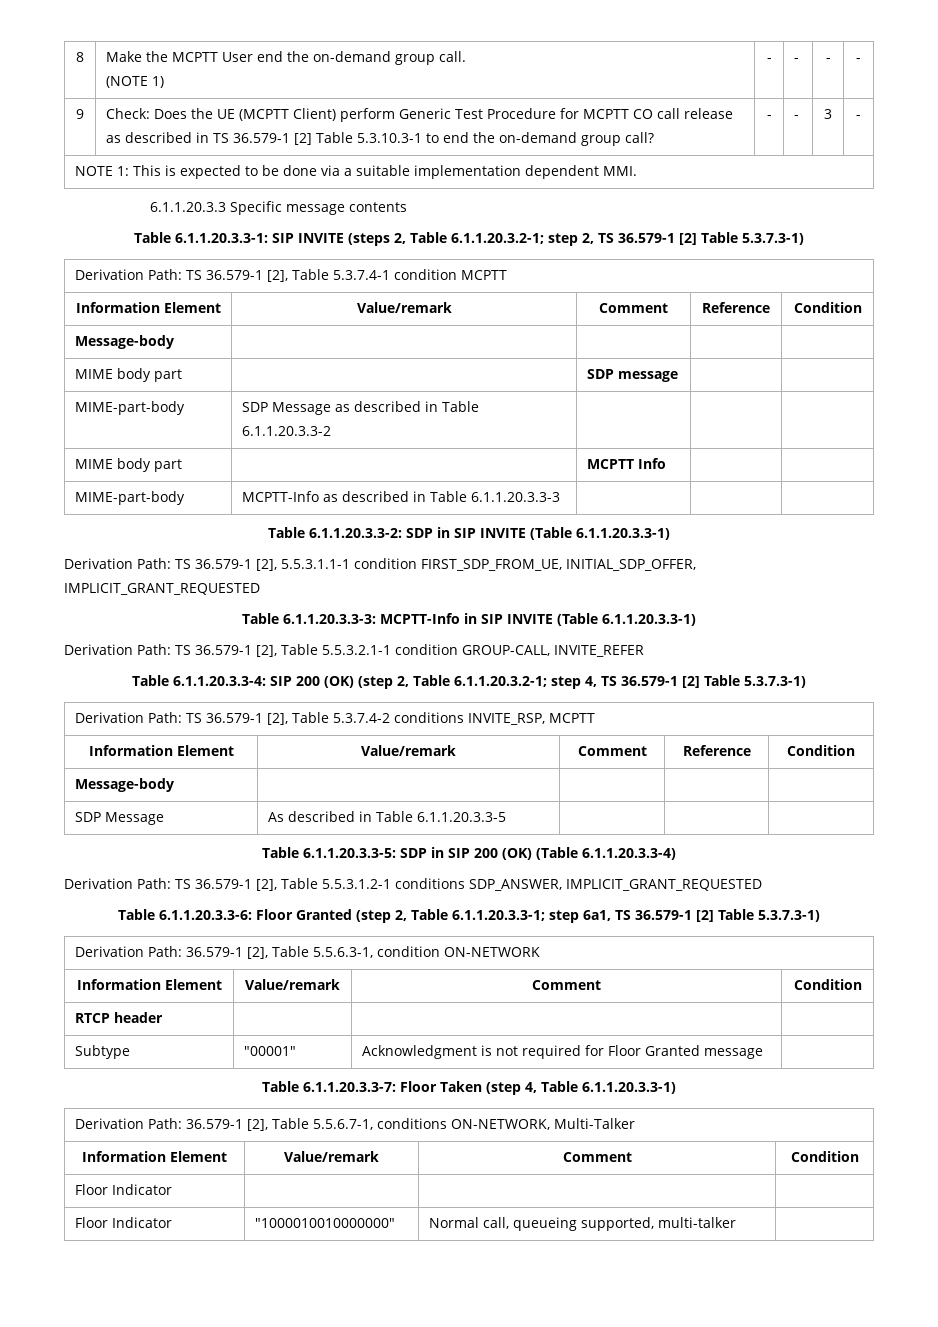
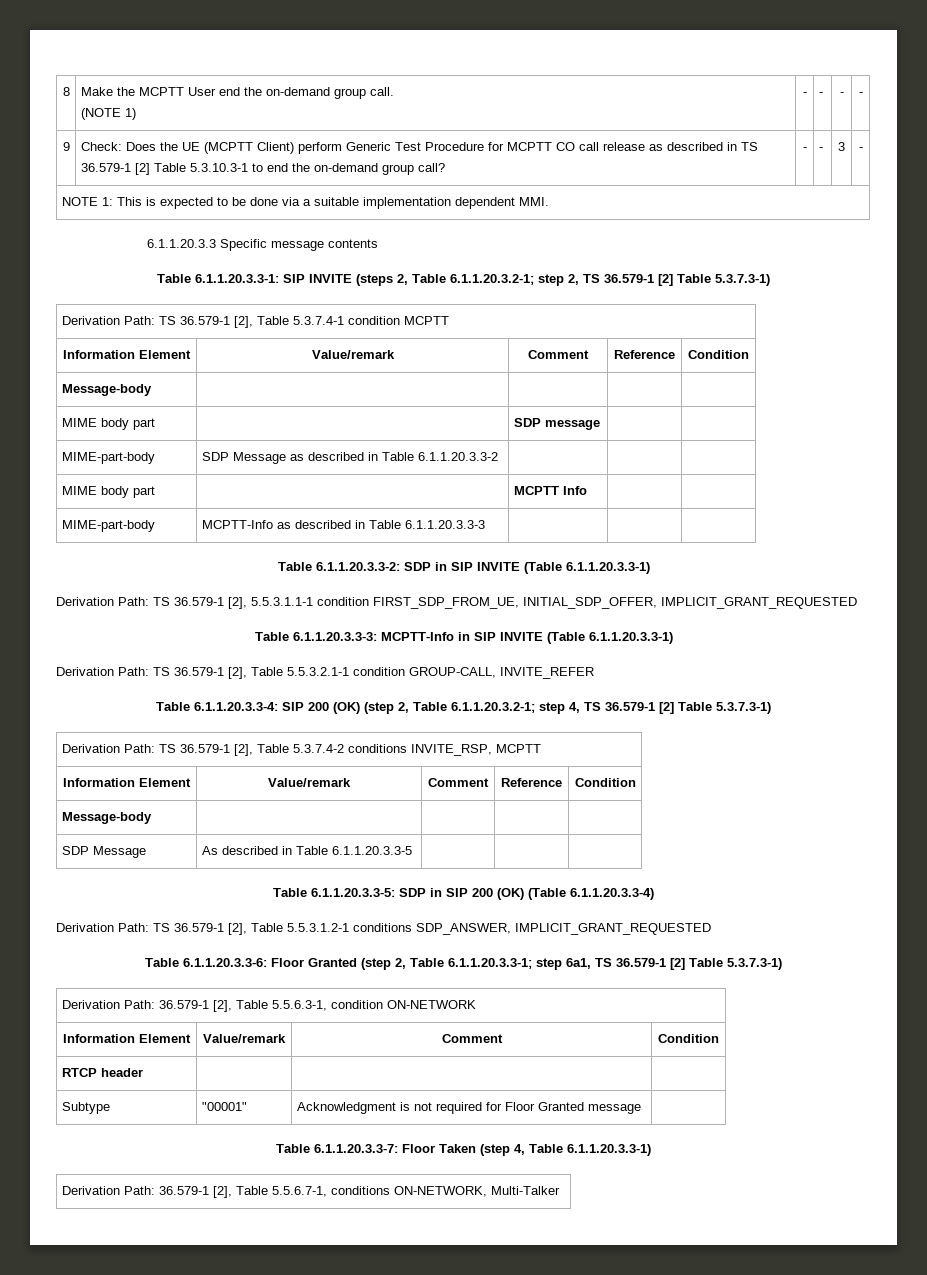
  Derivation Path: 36.579-1 [2], Table 5.5.6.7-1, conditions ON-NETWORK, Multi-Talker
- Information Element | Value/remark | Comment | Condition
- Floor Indicator | | |
- Floor Indicator | "1000010010000000" | Normal call, queueing supported, multi-talker |

